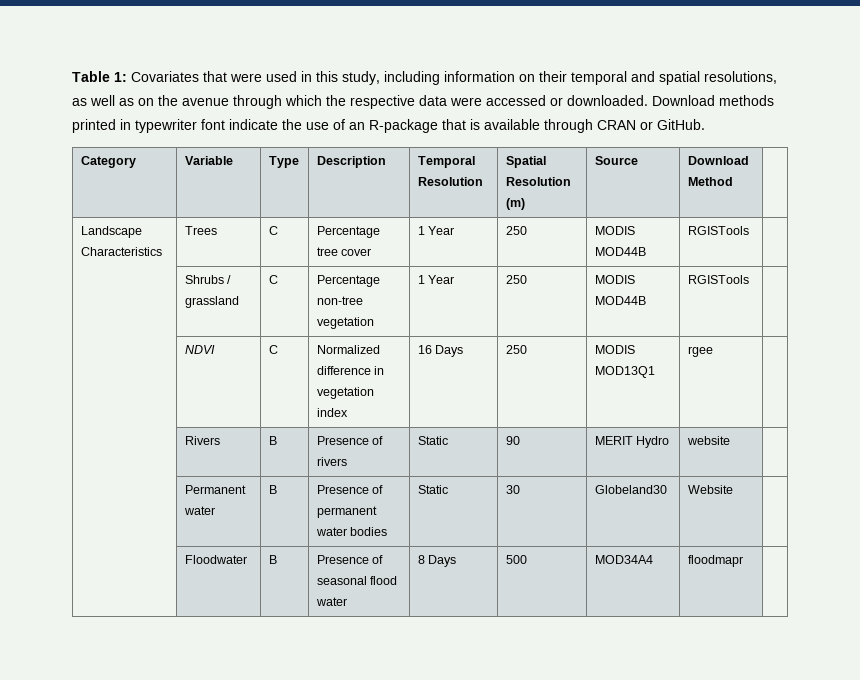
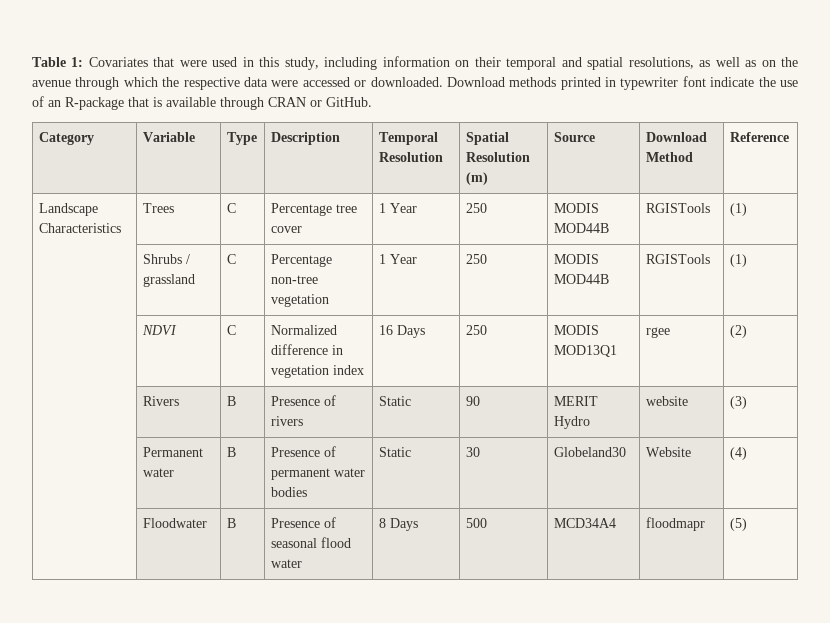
- Category | Variable | Type | Description | Temporal Resolution | Spatial Resolution (m) | Source | Download Method |
+ Category | Variable | Type | Description | Temporal Resolution | Spatial Resolution (m) | Source | Download Method | Reference
- Landscape Characteristics | Trees | C | Percentage tree cover | 1 Year | 250 | MODIS MOD44B | RGISTools |
+ Landscape Characteristics | Trees | C | Percentage tree cover | 1 Year | 250 | MODIS MOD44B | RGISTools | (1)
- | Shrubs / grassland | C | Percentage non-tree vegetation | 1 Year | 250 | MODIS MOD44B | RGISTools |
+ | Shrubs / grassland | C | Percentage non-tree vegetation | 1 Year | 250 | MODIS MOD44B | RGISTools | (1)
- | NDVI | C | Normalized difference in vegetation index | 16 Days | 250 | MODIS MOD13Q1 | rgee |
+ | NDVI | C | Normalized difference in vegetation index | 16 Days | 250 | MODIS MOD13Q1 | rgee | (2)
- | Rivers | B | Presence of rivers | Static | 90 | MERIT Hydro | website |
+ | Rivers | B | Presence of rivers | Static | 90 | MERIT Hydro | website | (3)
- | Permanent water | B | Presence of permanent water bodies | Static | 30 | Globeland30 | Website |
+ | Permanent water | B | Presence of permanent water bodies | Static | 30 | Globeland30 | Website | (4)
- | Floodwater | B | Presence of seasonal flood water | 8 Days | 500 | MOD34A4 | floodmapr |
+ | Floodwater | B | Presence of seasonal flood water | 8 Days | 500 | MCD34A4 | floodmapr | (5)

